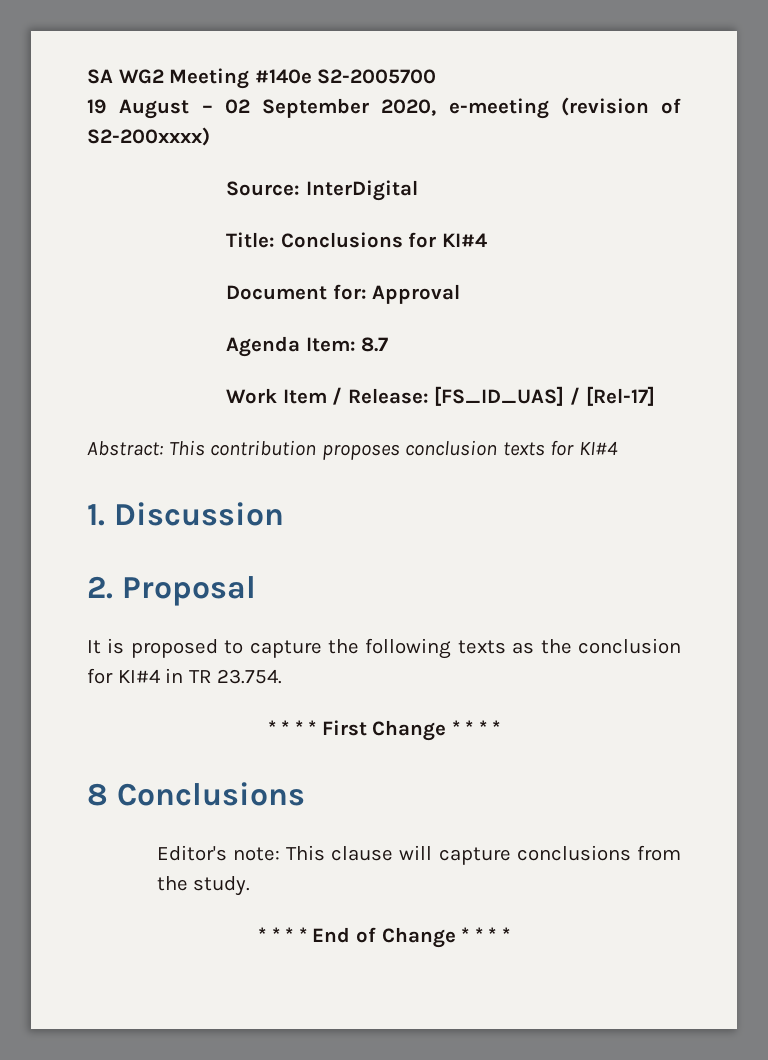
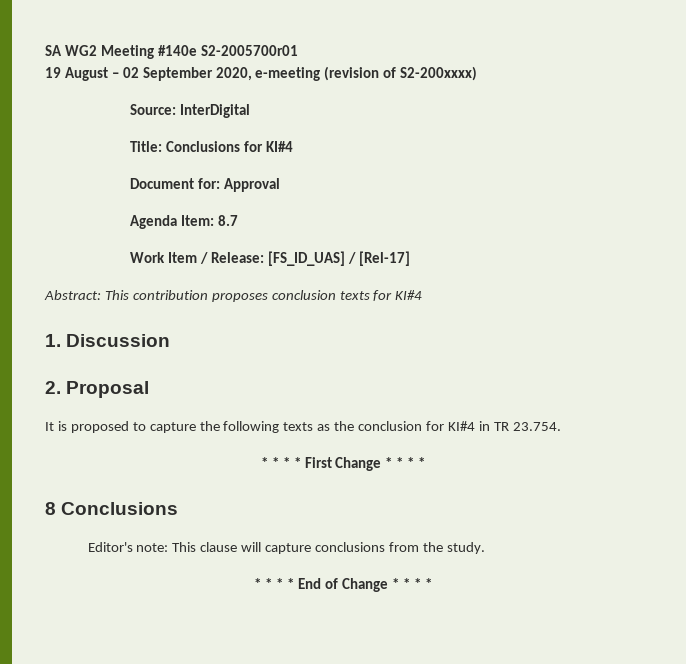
- SA WG2 Meeting #140e S2-2005700
+ SA WG2 Meeting #140e S2-2005700r01

